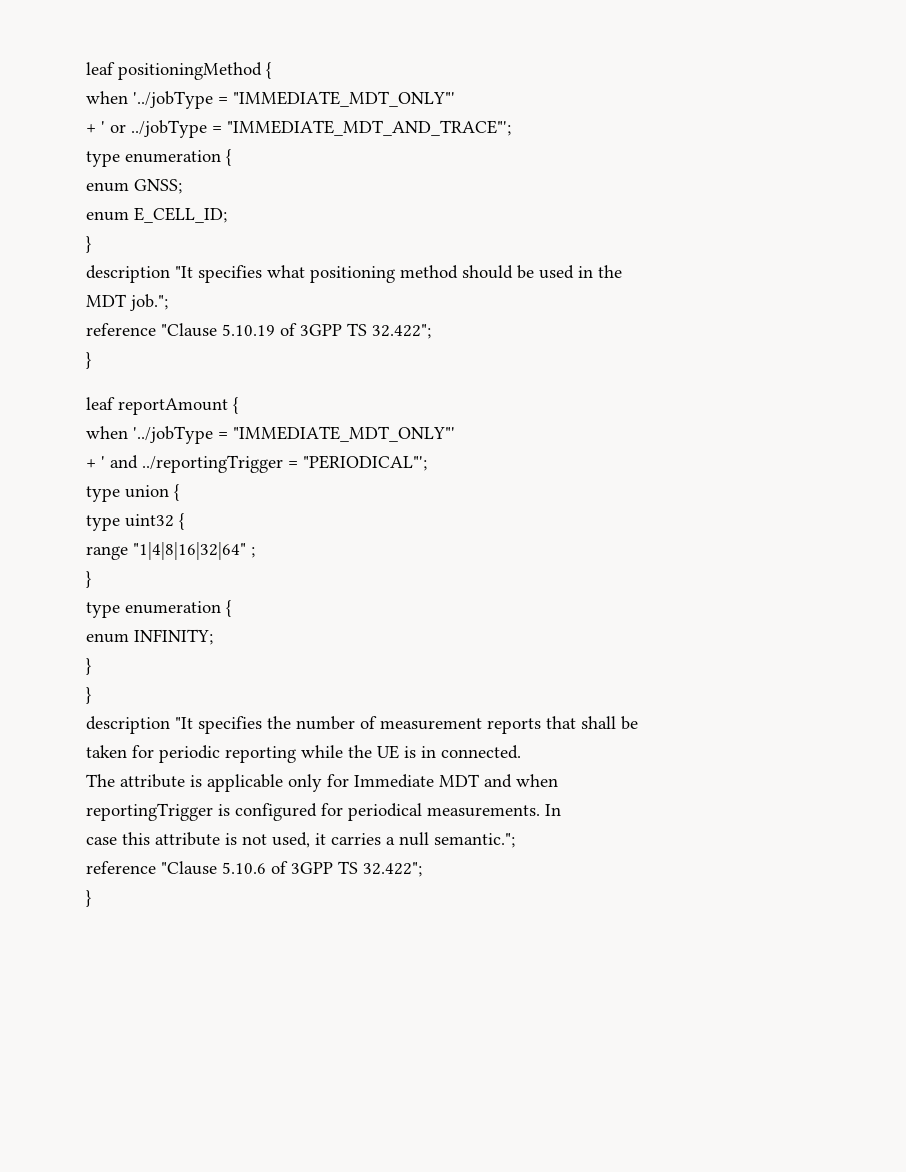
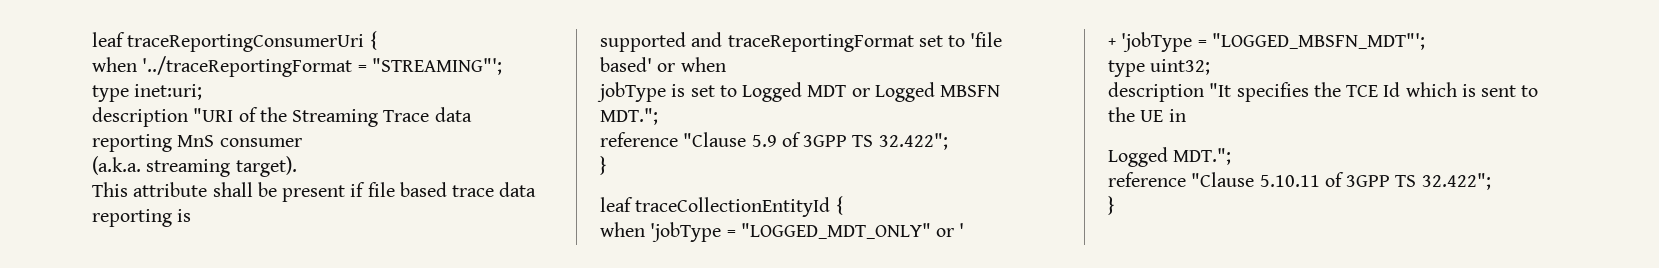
- leaf positioningMethod {
- when '../jobType = "IMMEDIATE_MDT_ONLY"'
- + ' or ../jobType = "IMMEDIATE_MDT_AND_TRACE"';
- type enumeration {
- enum GNSS;
- enum E_CELL_ID;
- }
- description "It specifies what positioning method should be used in the
- MDT job.";
- reference "Clause 5.10.19 of 3GPP TS 32.422";
+ leaf traceReportingConsumerUri {
+ when '../traceReportingFormat = "STREAMING"';
+ type inet:uri;
+ description "URI of the Streaming Trace data reporting MnS consumer
+ (a.k.a. streaming target).
+ This attribute shall be present if file based trace data reporting is
+ supported and traceReportingFormat set to 'file based' or when
+ jobType is set to Logged MDT or Logged MBSFN MDT.";
+ reference "Clause 5.9 of 3GPP TS 32.422";
- leaf reportAmount {
- when '../jobType = "IMMEDIATE_MDT_ONLY"'
- + ' and ../reportingTrigger = "PERIODICAL"';
- type union {
- type uint32 {
- range "1|4|8|16|32|64" ;
- }
- type enumeration {
- enum INFINITY;
- }
- }
- description "It specifies the number of measurement reports that shall be
- taken for periodic reporting while the UE is in connected.
- The attribute is applicable only for Immediate MDT and when
- reportingTrigger is configured for periodical measurements. In
- case this attribute is not used, it carries a null semantic.";
- reference "Clause 5.10.6 of 3GPP TS 32.422";
+ leaf traceCollectionEntityId {
+ when 'jobType = "LOGGED_MDT_ONLY" or '
+ + 'jobType = "LOGGED_MBSFN_MDT"';
+ type uint32;
+ description "It specifies the TCE Id which is sent to the UE in
+ Logged MDT.";
+ reference "Clause 5.10.11 of 3GPP TS 32.422";

